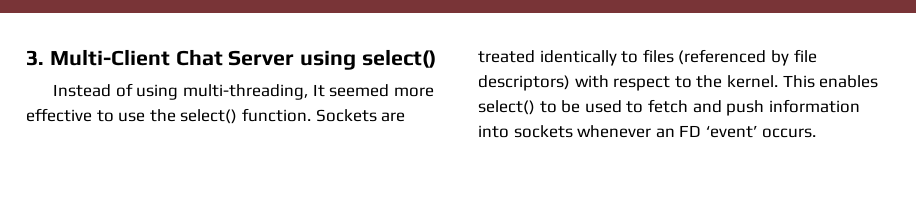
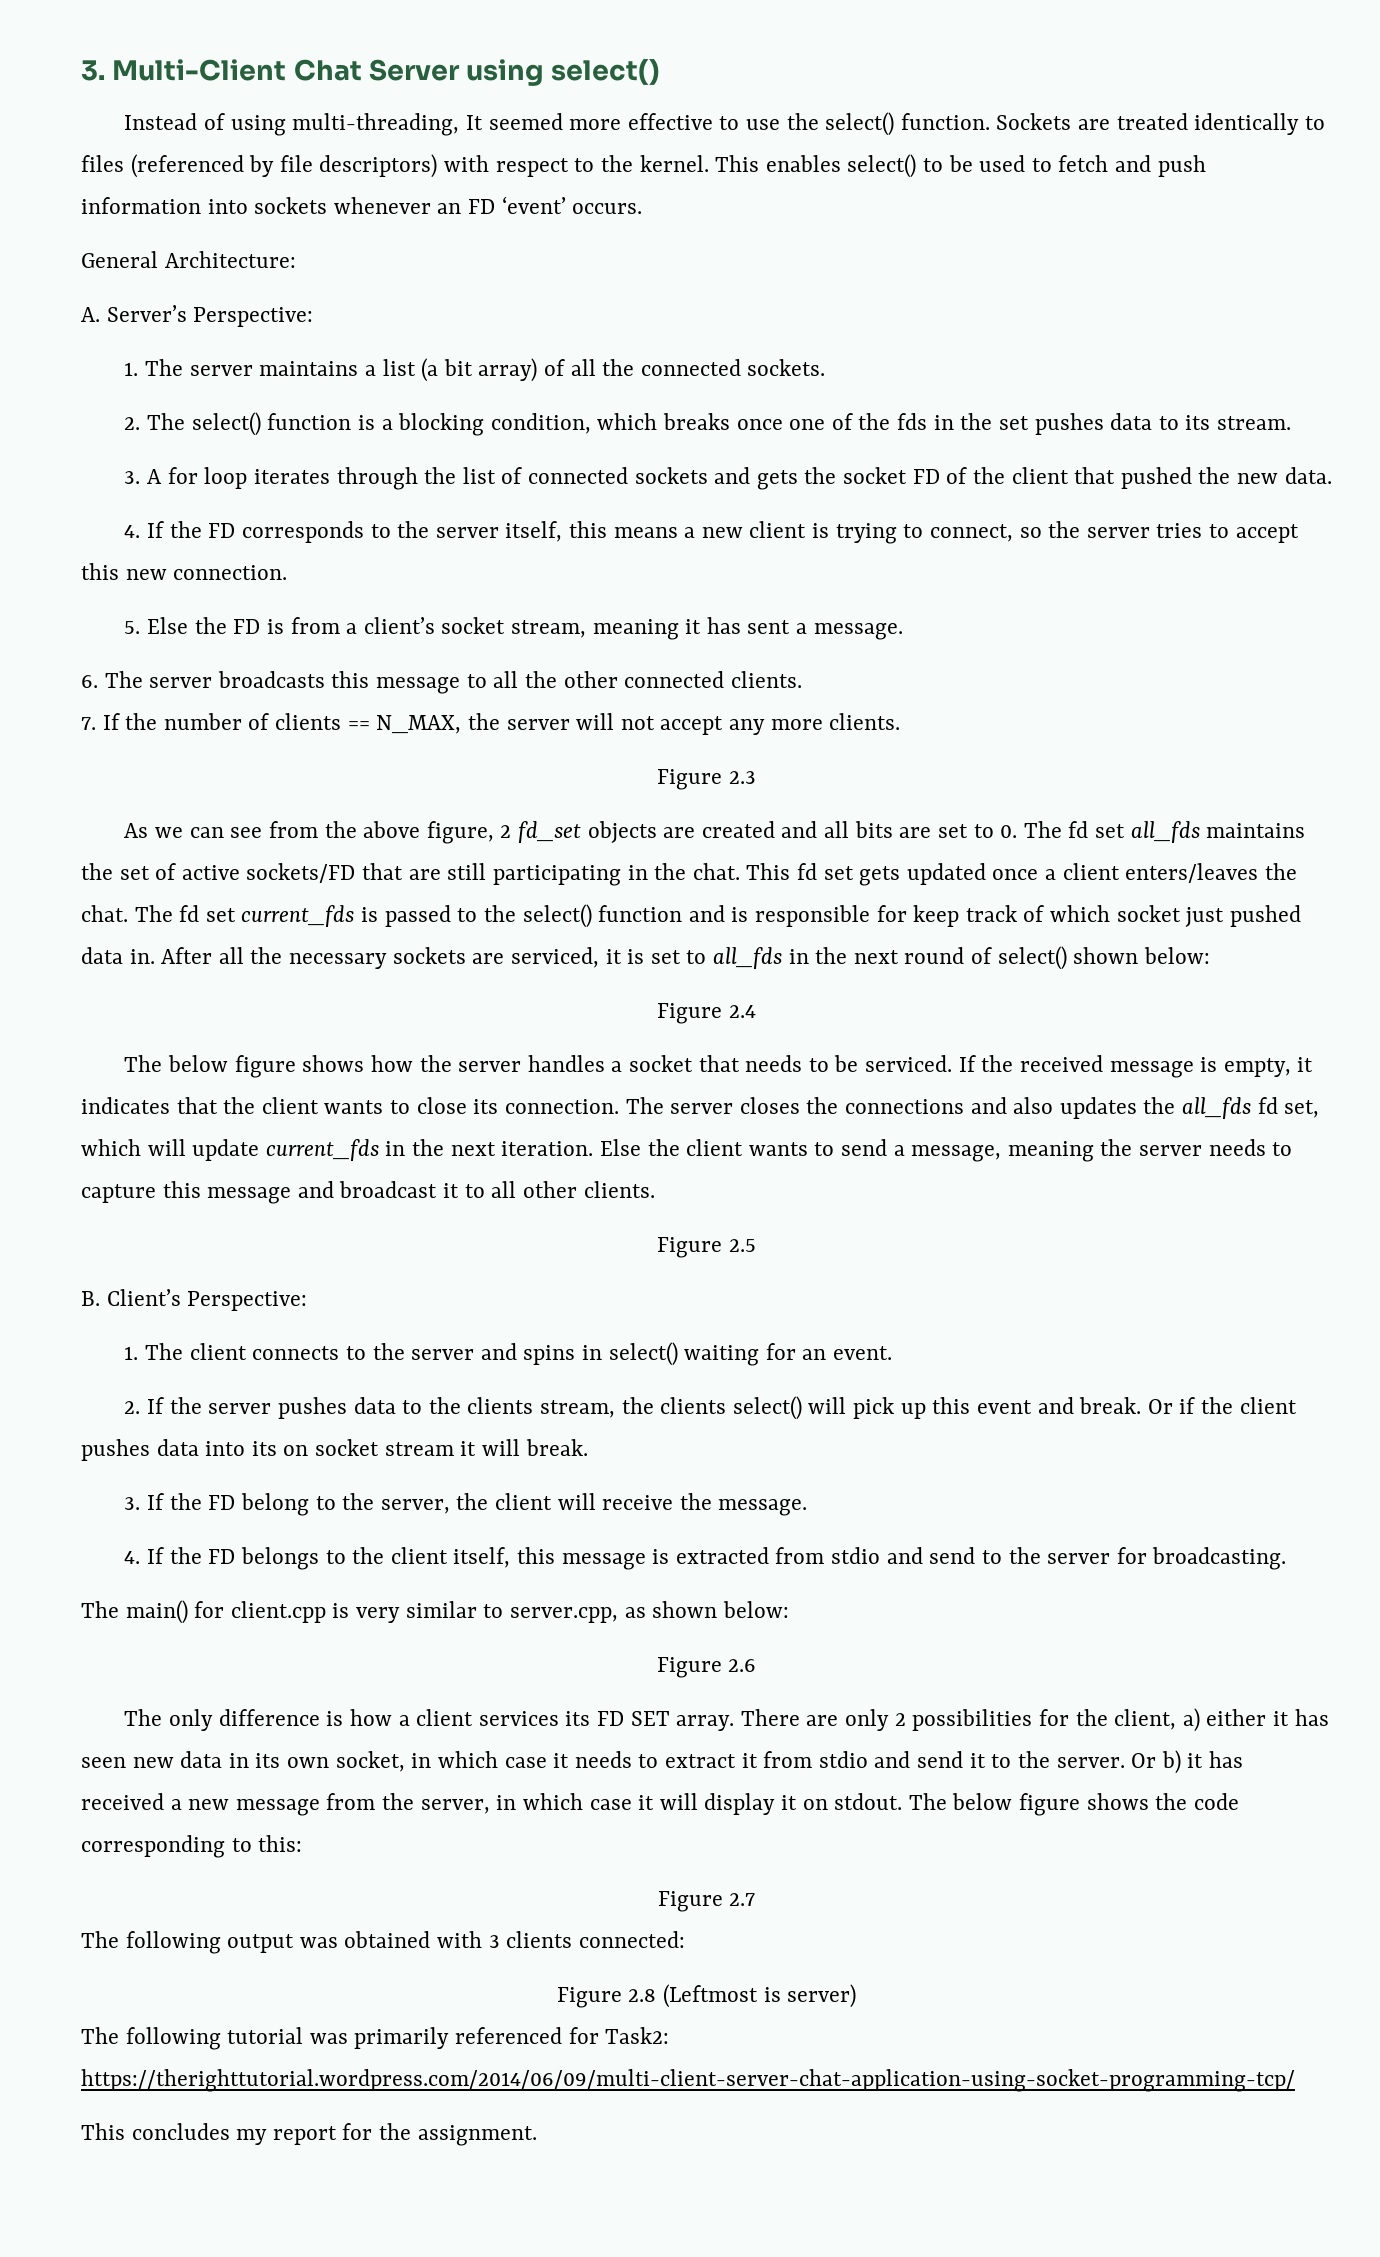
+ General Architecture:
+ A. Server’s Perspective:
+ 1. The server maintains a list (a bit array) of all the connected sockets.
+ 2. The select() function is a blocking condition, which breaks once one of the fds in the set pushes data to its stream.
+ 3. A for loop iterates through the list of connected sockets and gets the socket FD of the client that pushed the new data.
+ 4. If the FD corresponds to the server itself, this means a new client is trying to connect, so the server tries to accept this new connection.
+ 5. Else the FD is from a client’s socket stream, meaning it has sent a message.
+ 6. The server broadcasts this message to all the other connected clients.
+ 7. If the number of clients == N_MAX, the server will not accept any more clients.
+ Figure 2.3
+ As we can see from the above figure, 2 fd_set objects are created and all bits are set to 0. The fd set all_fds maintains the set of active sockets/FD that are still participating in the chat. This fd set gets updated once a client enters/leaves the chat. The fd set current_fds is passed to the select() function and is responsible for keep track of which socket just pushed data in. After all the necessary sockets are serviced, it is set to all_fds in the next round of select() shown below:
+ Figure 2.4
+ The below figure shows how the server handles a socket that needs to be serviced. If the received message is empty, it indicates that the client wants to close its connection. The server closes the connections and also updates the all_fds fd set, which will update current_fds in the next iteration. Else the client wants to send a message, meaning the server needs to capture this message and broadcast it to all other clients.
+ Figure 2.5
+ B. Client’s Perspective:
+ 1. The client connects to the server and spins in select() waiting for an event.
+ 2. If the server pushes data to the clients stream, the clients select() will pick up this event and break. Or if the client pushes data into its on socket stream it will break.
+ 3. If the FD belong to the server, the client will receive the message.
+ 4. If the FD belongs to the client itself, this message is extracted from stdio and send to the server for broadcasting.
+ The main() for client.cpp is very similar to server.cpp, as shown below:
+ Figure 2.6
+ The only difference is how a client services its FD SET array. There are only 2 possibilities for the client, a) either it has seen new data in its own socket, in which case it needs to extract it from stdio and send it to the server. Or b) it has received a new message from the server, in which case it will display it on stdout. The below figure shows the code corresponding to this:
+ Figure 2.7
+ The following output was obtained with 3 clients connected:
+ Figure 2.8 (Leftmost is server)
+ The following tutorial was primarily referenced for Task2: https://therighttutorial.wordpress.com/2014/06/09/multi-client-server-chat-application-using-socket-programming-tcp/
+ This concludes my report for the assignment.

